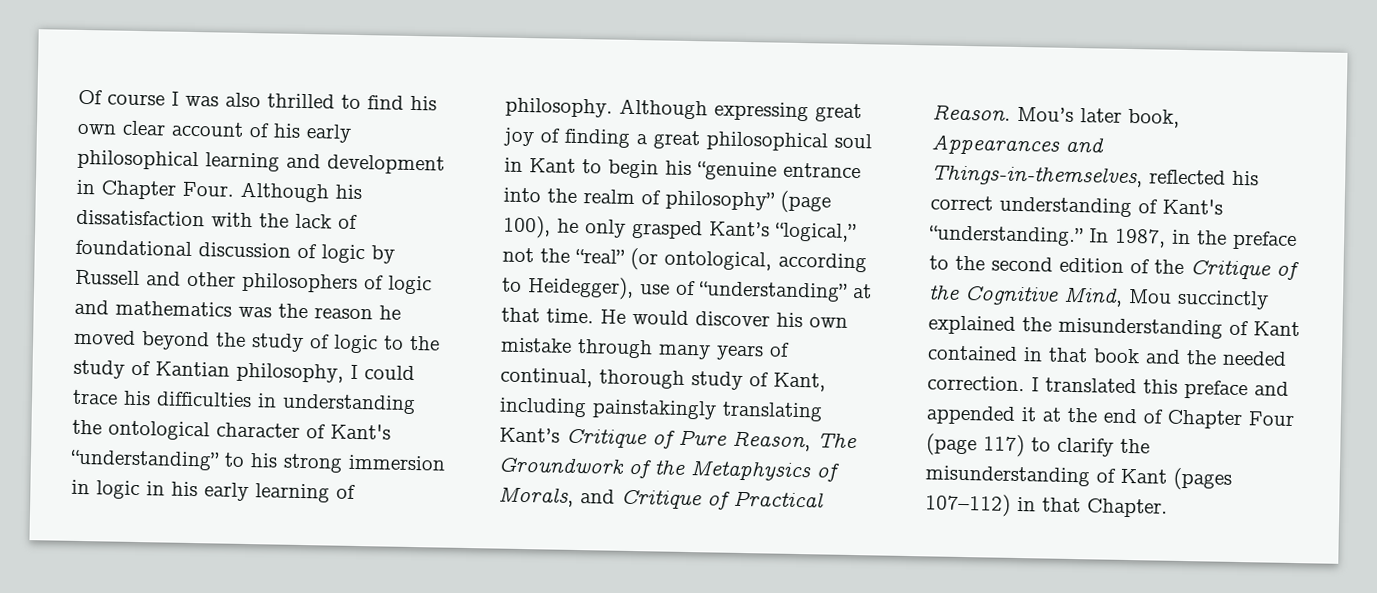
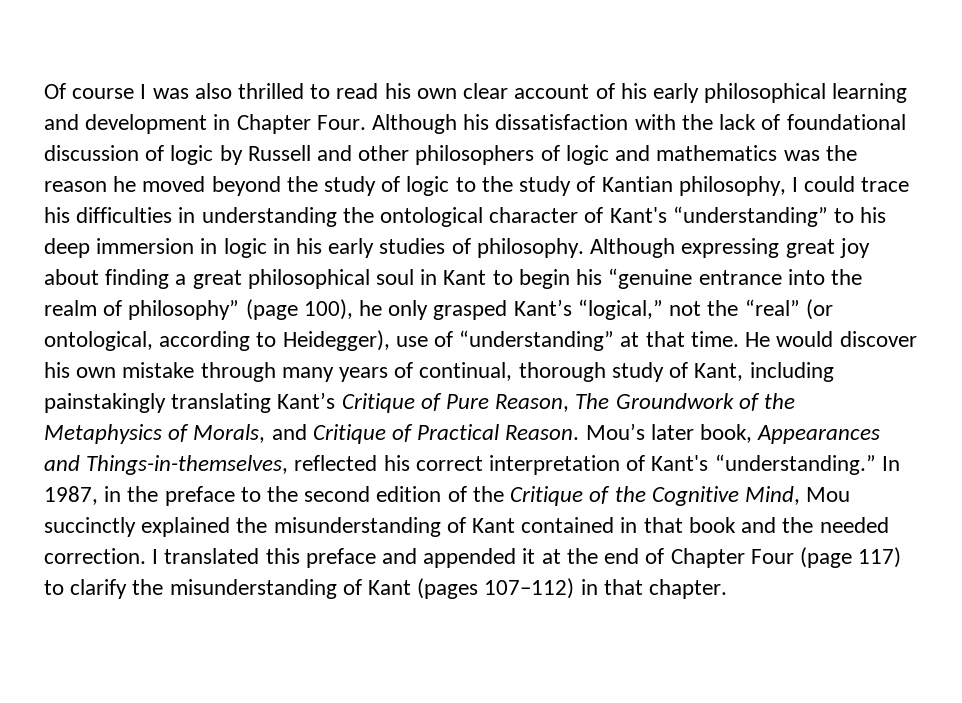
- Of course I was also thrilled to find his own clear account of his early philosophical learning and development in Chapter Four.
+ Of course I was also thrilled to read his own clear account of his early philosophical learning and development in Chapter Four.
- Although his dissatisfaction with the lack of foundational discussion of logic by Russell and other philosophers of logic and mathematics was the reason he moved beyond the study of logic to the study of Kantian philosophy, I could trace his difficulties in understanding the ontological character of Kant's “understanding” to his strong immersion in logic in his early learning of philosophy.
+ Although his dissatisfaction with the lack of foundational discussion of logic by Russell and other philosophers of logic and mathematics was the reason he moved beyond the study of logic to the study of Kantian philosophy, I could trace his difficulties in understanding the ontological character of Kant's “understanding” to his deep immersion in logic in his early studies of philosophy.
- Although expressing great joy of finding a great philosophical soul in Kant to begin his “genuine entrance into the realm of philosophy” (page 100), he only grasped Kant’s “logical,” not the “real” (or ontological, according to Heidegger), use of “understanding” at that time.
+ Although expressing great joy about finding a great philosophical soul in Kant to begin his “genuine entrance into the realm of philosophy” (page 100), he only grasped Kant’s “logical,” not the “real” (or ontological, according to Heidegger), use of “understanding” at that time.
- Mou’s later book, Appearances and Things-in-themselves, reflected his correct understanding of Kant's “understanding.”
+ Mou’s later book, Appearances and Things-in-themselves, reflected his correct interpretation of Kant's “understanding.”
- I translated this preface and appended it at the end of Chapter Four (page 117) to clarify the misunderstanding of Kant (pages 107–112) in that Chapter.
+ I translated this preface and appended it at the end of Chapter Four (page 117) to clarify the misunderstanding of Kant (pages 107–112) in that chapter.

